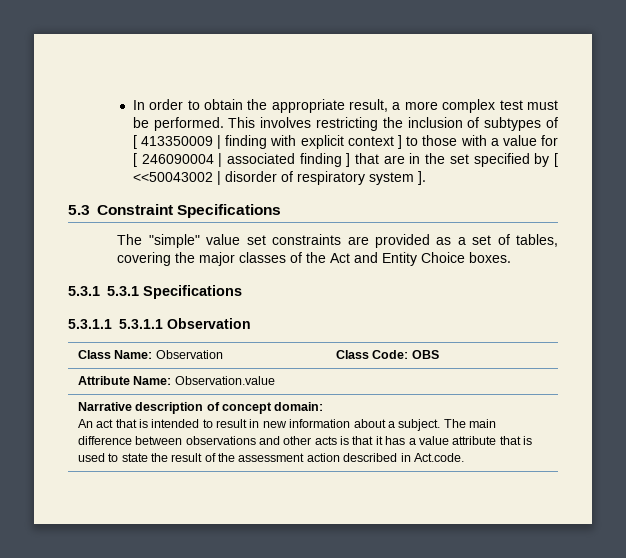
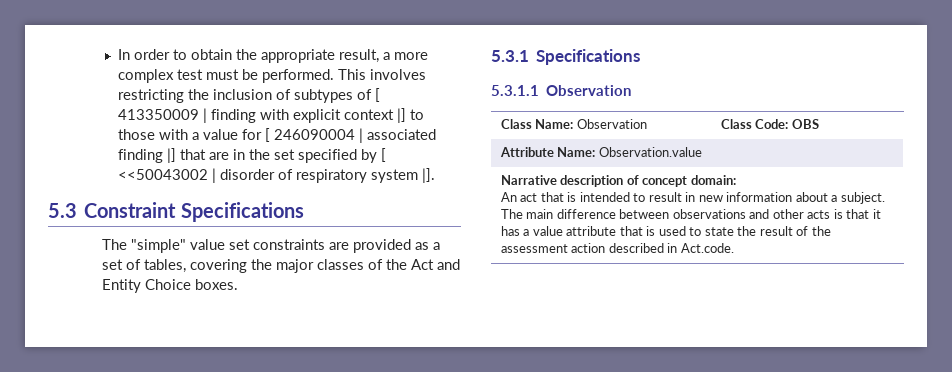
- This involves restricting the inclusion of subtypes of [ 413350009 | finding with explicit context ] to those with a value for [ 246090004 | associated finding ] that are in the set specified by [ <<50043002 | disorder of respiratory system ].
+ This involves restricting the inclusion of subtypes of [ 413350009 | finding with explicit context |] to those with a value for [ 246090004 | associated finding |] that are in the set specified by [ <<50043002 | disorder of respiratory system |].
- 5.3.1 5.3.1 Specifications
+ 5.3.1 Specifications
- 5.3.1.1 5.3.1.1 Observation
+ 5.3.1.1 Observation

